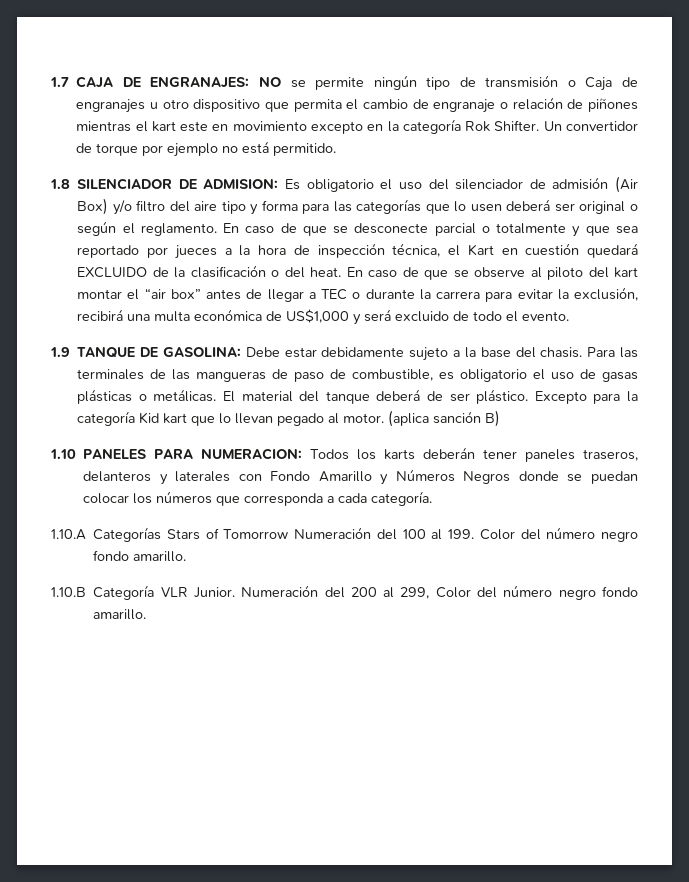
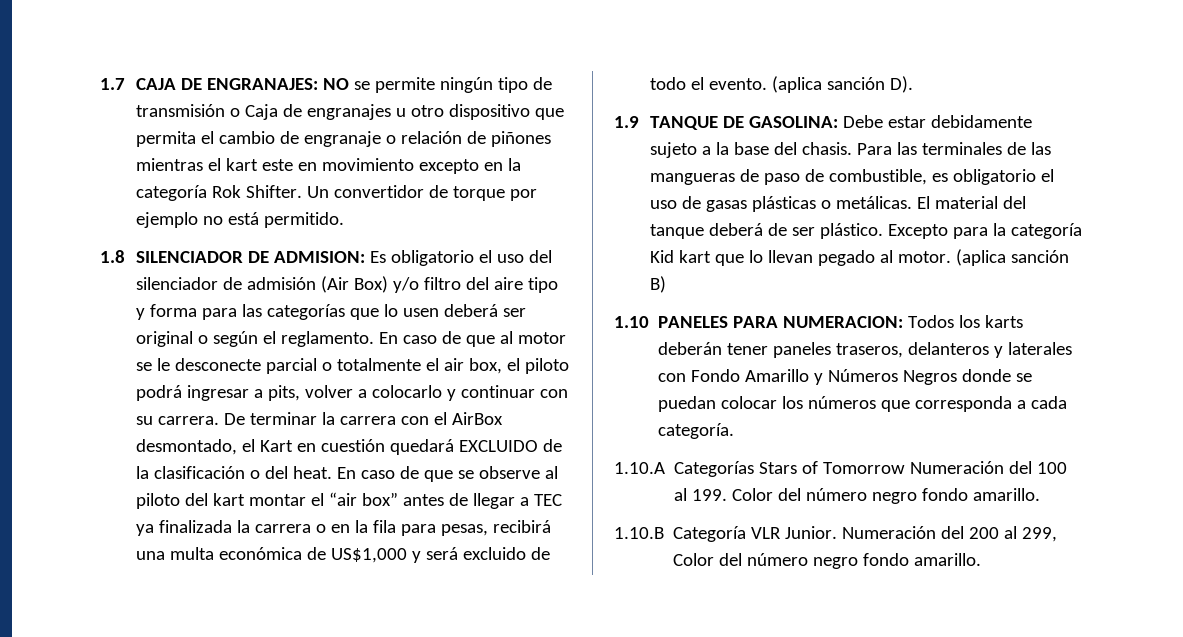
- En caso de que se desconecte parcial o totalmente y que sea reportado por jueces a la hora de inspección técnica, el Kart en cuestión quedará EXCLUIDO de la clasificación o del heat.
+ En caso de que al motor se le desconecte parcial o totalmente el air box, el piloto podrá ingresar a pits, volver a colocarlo y continuar con su carrera. De terminar la carrera con el AirBox desmontado, el Kart en cuestión quedará EXCLUIDO de la clasificación o del heat.
- En caso de que se observe al piloto del kart montar el “air box” antes de llegar a TEC o durante la carrera para evitar la exclusión, recibirá una multa económica de US$1,000 y será excluido de todo el evento.
+ En caso de que se observe al piloto del kart montar el “air box” antes de llegar a TEC ya finalizada la carrera o en la fila para pesas, recibirá una multa económica de US$1,000 y será excluido de todo el evento. (aplica sanción D).

